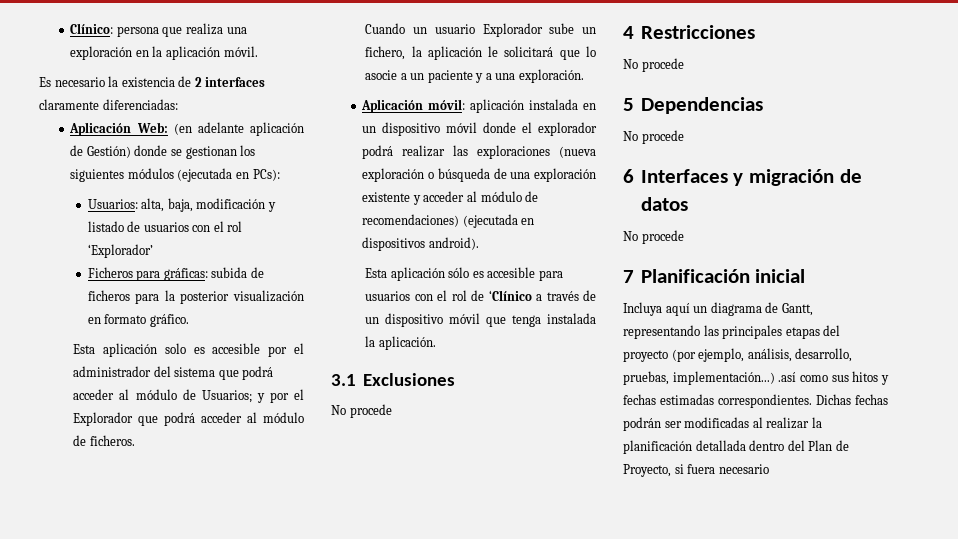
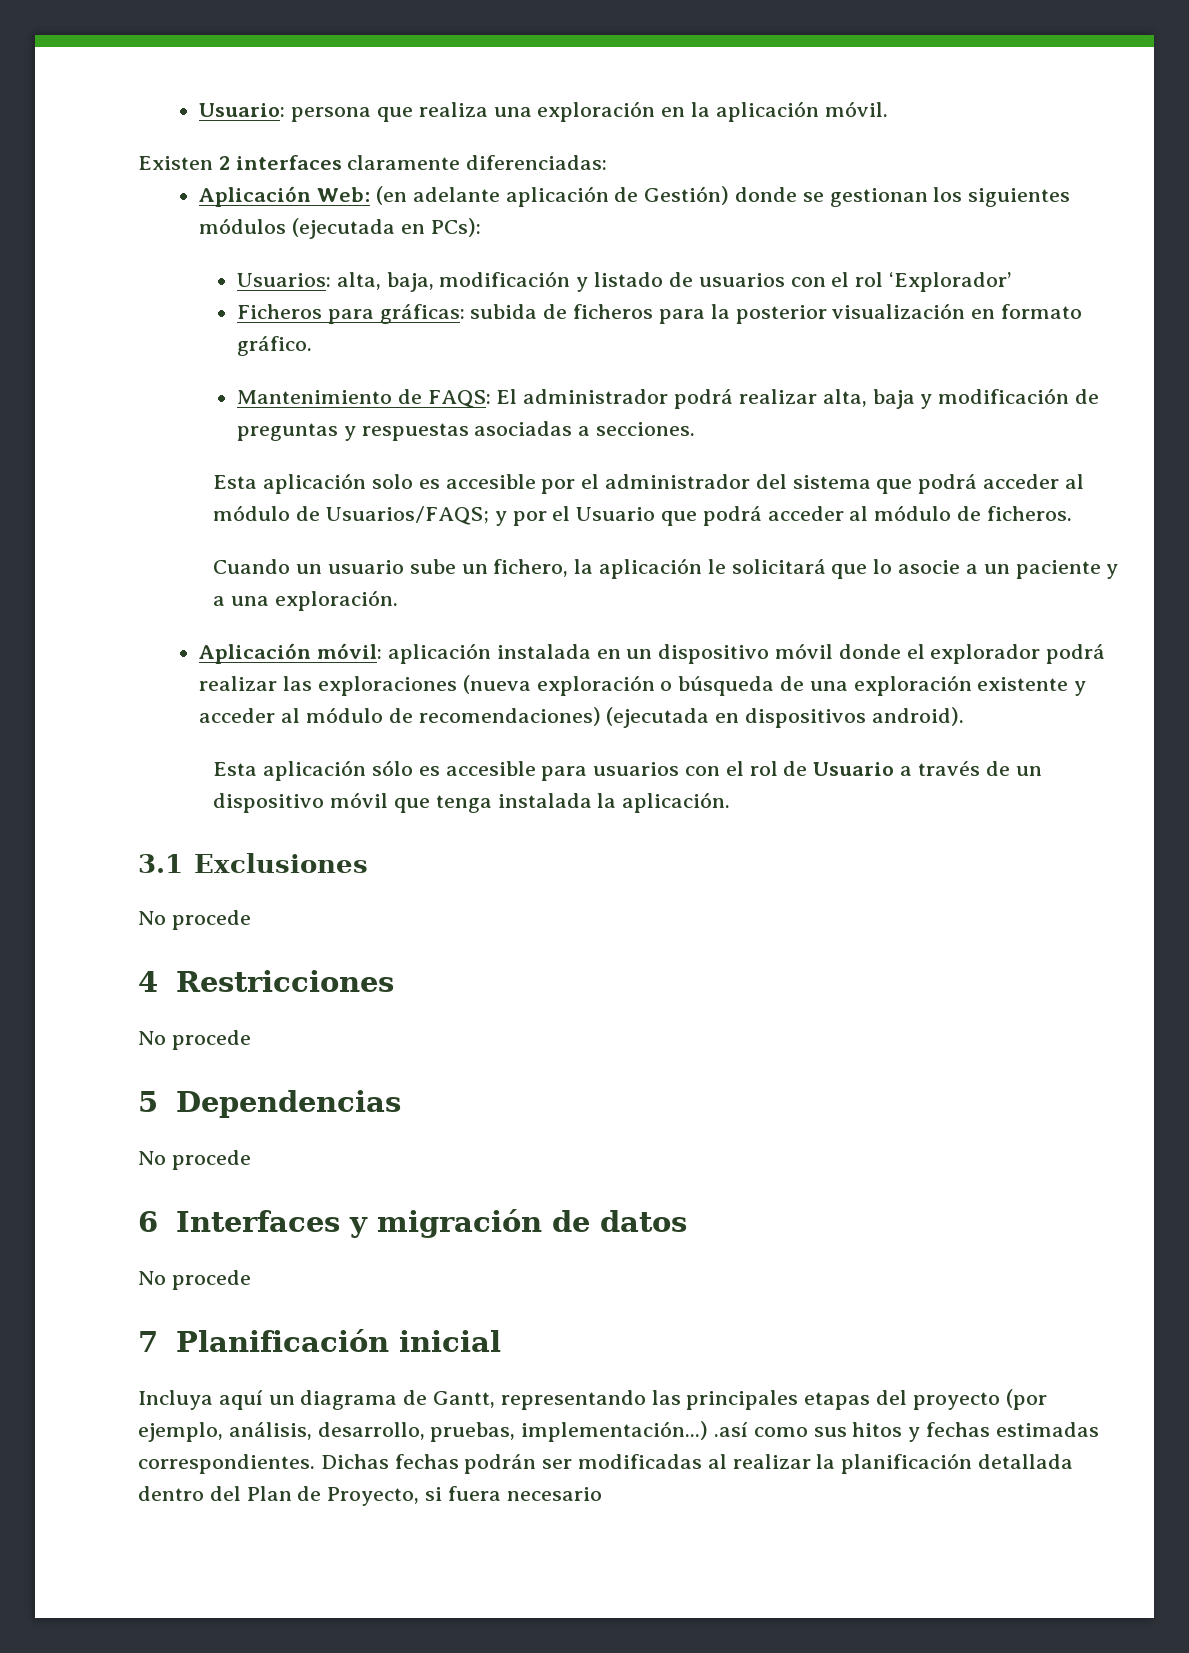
- Clínico: persona que realiza una exploración en la aplicación móvil.
+ Usuario: persona que realiza una exploración en la aplicación móvil.
- Es necesario la existencia de 2 interfaces claramente diferenciadas:
+ Existen 2 interfaces claramente diferenciadas:
+ Mantenimiento de FAQS: El administrador podrá realizar alta, baja y modificación de preguntas y respuestas asociadas a secciones.
- Esta aplicación solo es accesible por el administrador del sistema que podrá acceder al módulo de Usuarios; y por el Explorador que podrá acceder al módulo de ficheros.
+ Esta aplicación solo es accesible por el administrador del sistema que podrá acceder al módulo de Usuarios/FAQS; y por el Usuario que podrá acceder al módulo de ficheros.
- Cuando un usuario Explorador sube un fichero, la aplicación le solicitará que lo asocie a un paciente y a una exploración.
+ Cuando un usuario sube un fichero, la aplicación le solicitará que lo asocie a un paciente y a una exploración.
- Esta aplicación sólo es accesible para usuarios con el rol de ‘Clínico a través de un dispositivo móvil que tenga instalada la aplicación.
+ Esta aplicación sólo es accesible para usuarios con el rol de Usuario a través de un dispositivo móvil que tenga instalada la aplicación.

